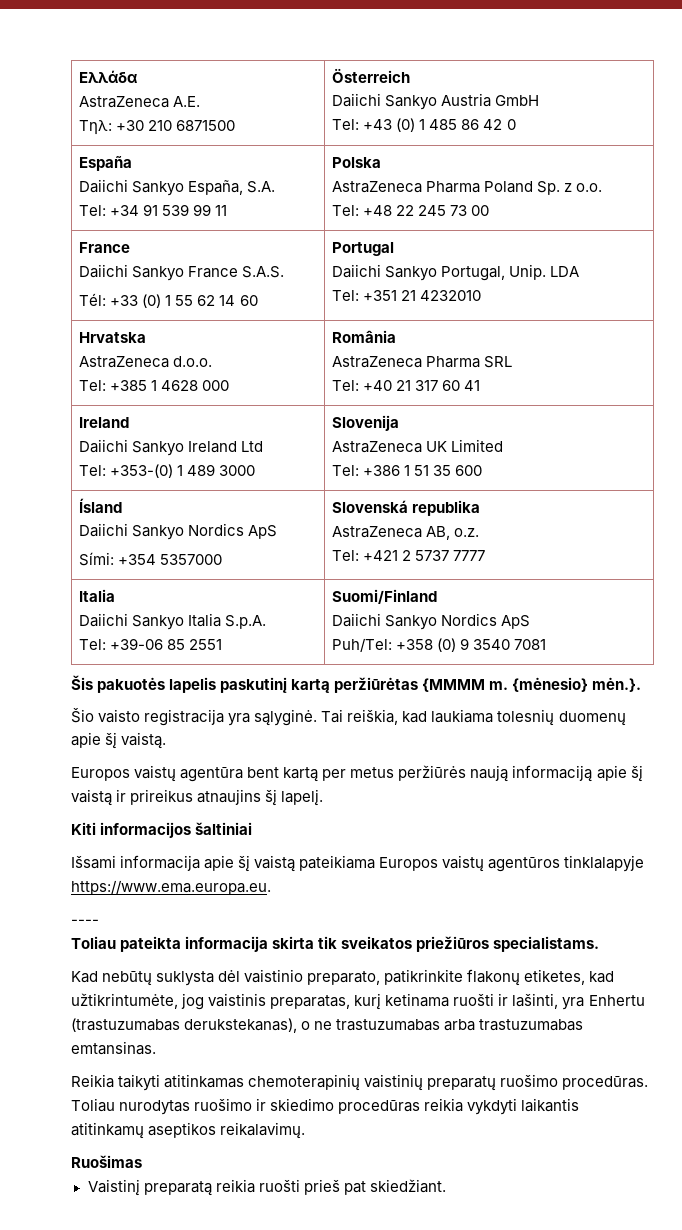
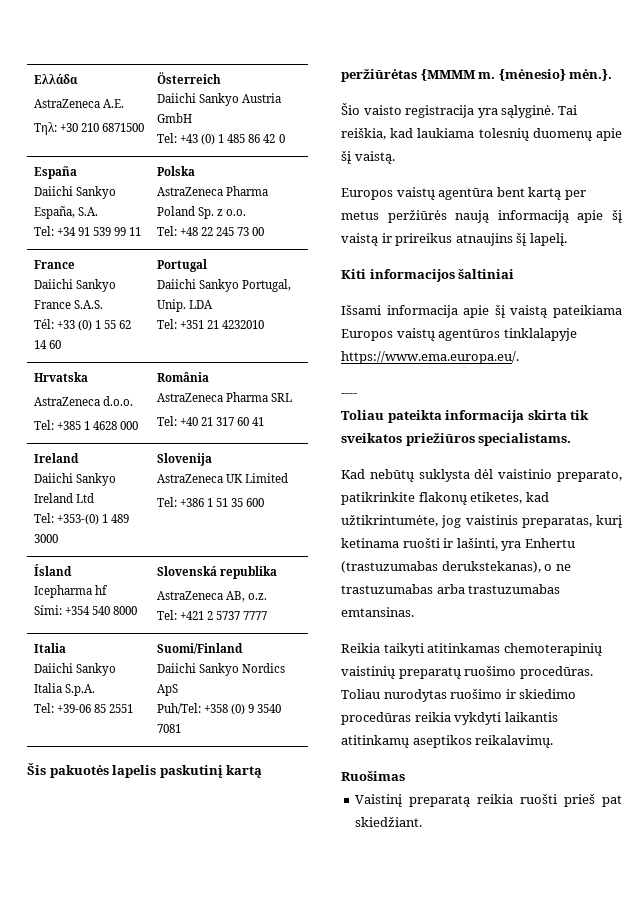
  Ísland
- Daiichi Sankyo Nordics ApS
- Sími: +354 5357000 | Slovenská republika
+ Icepharma hf
+ Sími: +354 540 8000 | Slovenská republika
- Išsami informacija apie šį vaistą pateikiama Europos vaistų agentūros tinklalapyje https://www.ema.europa.eu.
+ Išsami informacija apie šį vaistą pateikiama Europos vaistų agentūros tinklalapyje https://www.ema.europa.eu/.

